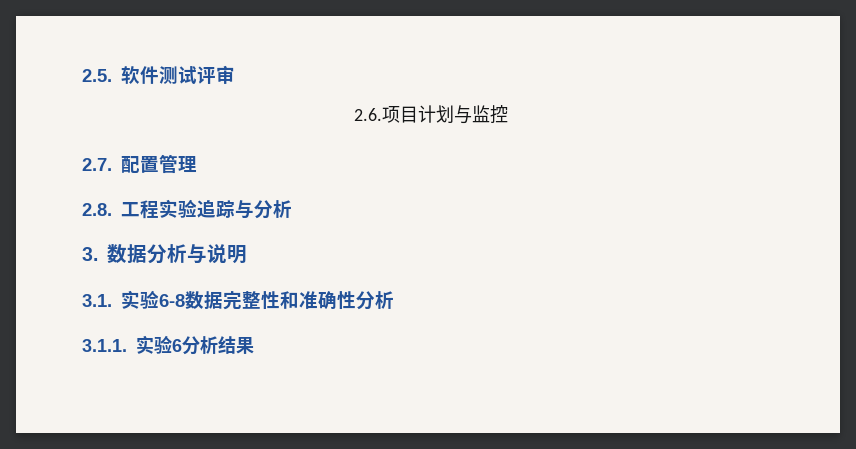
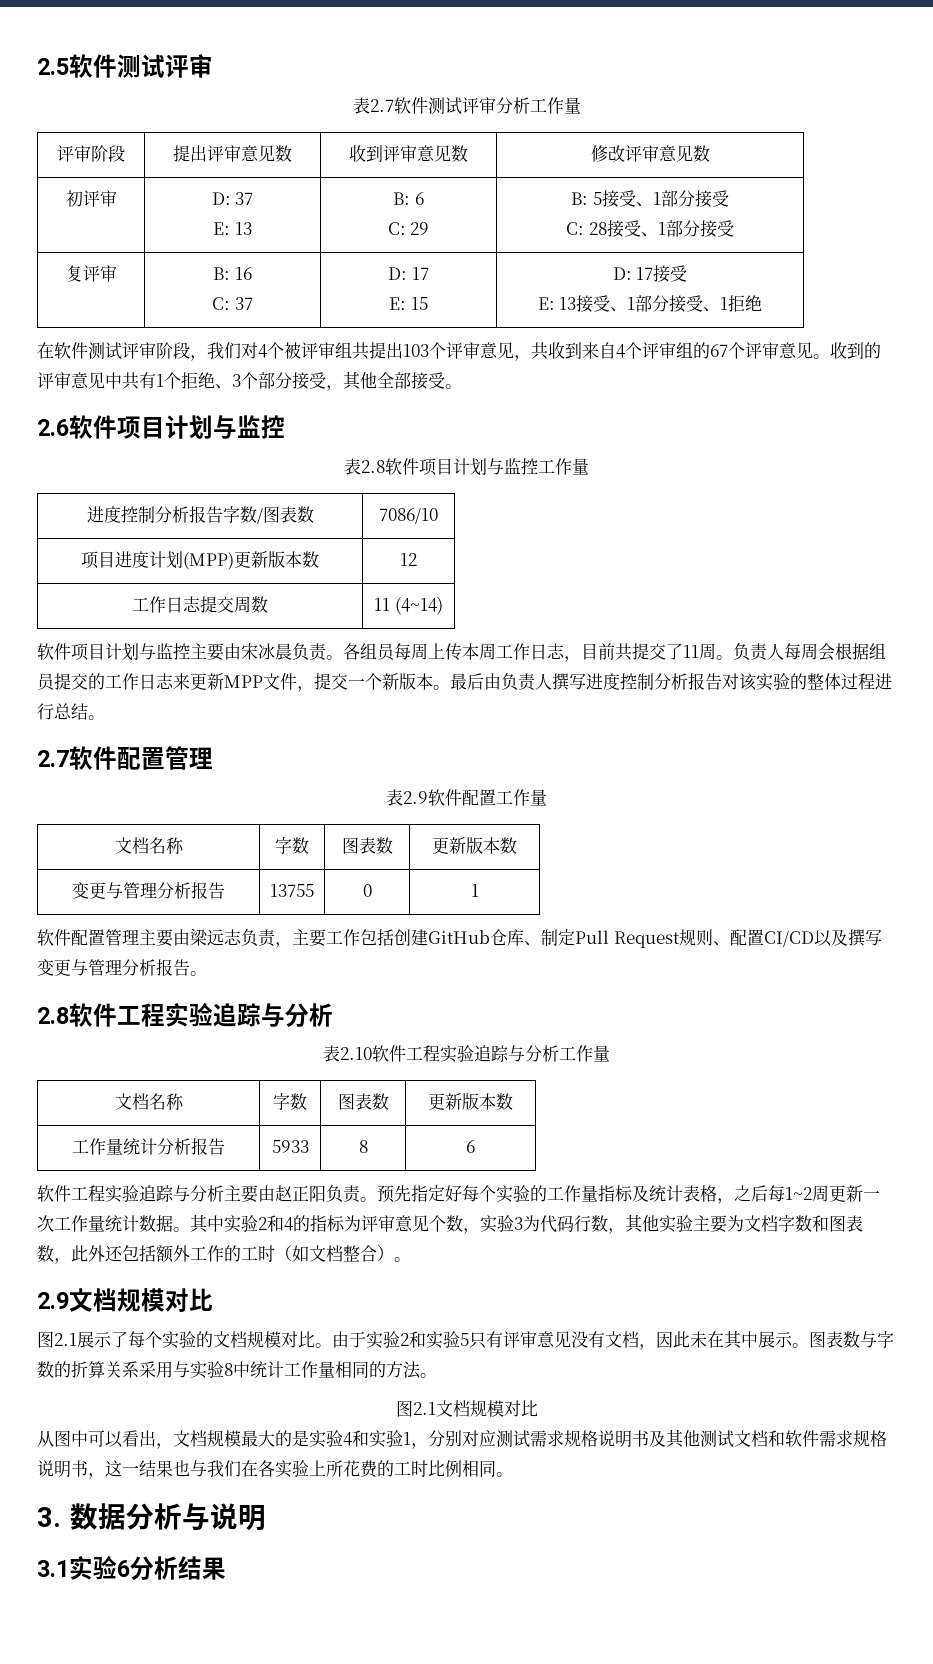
- 2.5.软件测试评审
+ 2.5软件测试评审
- 2.6.项目计划与监控
- 2.7.配置管理
- 2.8.工程实验追踪与分析
+ 表2.7软件测试评审分析工作量
+ 评审阶段 | 提出评审意见数 | 收到评审意见数 | 修改评审意见数
+ 初评审 | D: 37
+ E: 13 | B: 6
+ C: 29 | B: 5接受、1部分接受
+ C: 28接受、1部分接受
+ 复评审 | B: 16
+ C: 37 | D: 17
+ E: 15 | D: 17接受
+ E: 13接受、1部分接受、1拒绝
+ 在软件测试评审阶段，我们对4个被评审组共提出103个评审意见，共收到来自4个评审组的67个评审意见。收到的评审意见中共有1个拒绝、3个部分接受，其他全部接受。
+ 2.6软件项目计划与监控
+ 表2.8软件项目计划与监控工作量
+ 进度控制分析报告字数/图表数 | 7086/10
+ 项目进度计划(MPP)更新版本数 | 12
+ 工作日志提交周数 | 11 (4~14)
+ 软件项目计划与监控主要由宋冰晨负责。各组员每周上传本周工作日志，目前共提交了11周。负责人每周会根据组员提交的工作日志来更新MPP文件，提交一个新版本。最后由负责人撰写进度控制分析报告对该实验的整体过程进行总结。
+ 2.7软件配置管理
+ 表2.9软件配置工作量
+ 文档名称 | 字数 | 图表数 | 更新版本数
+ 变更与管理分析报告 | 13755 | 0 | 1
+ 软件配置管理主要由梁远志负责，主要工作包括创建GitHub仓库、制定Pull Request规则、配置CI/CD以及撰写变更与管理分析报告。
+ 2.8软件工程实验追踪与分析
+ 表2.10软件工程实验追踪与分析工作量
+ 文档名称 | 字数 | 图表数 | 更新版本数
+ 工作量统计分析报告 | 5933 | 8 | 6
+ 软件工程实验追踪与分析主要由赵正阳负责。预先指定好每个实验的工作量指标及统计表格，之后每1~2周更新一次工作量统计数据。其中实验2和4的指标为评审意见个数，实验3为代码行数，其他实验主要为文档字数和图表数，此外还包括额外工作的工时（如文档整合）。
+ 2.9文档规模对比
+ 图2.1展示了每个实验的文档规模对比。由于实验2和实验5只有评审意见没有文档，因此未在其中展示。图表数与字数的折算关系采用与实验8中统计工作量相同的方法。
+ 图2.1文档规模对比
+ 从图中可以看出，文档规模最大的是实验4和实验1，分别对应测试需求规格说明书及其他测试文档和软件需求规格说明书，这一结果也与我们在各实验上所花费的工时比例相同。
- 3.1.实验6-8数据完整性和准确性分析
- 3.1.1.实验6分析结果
+ 3.1实验6分析结果

